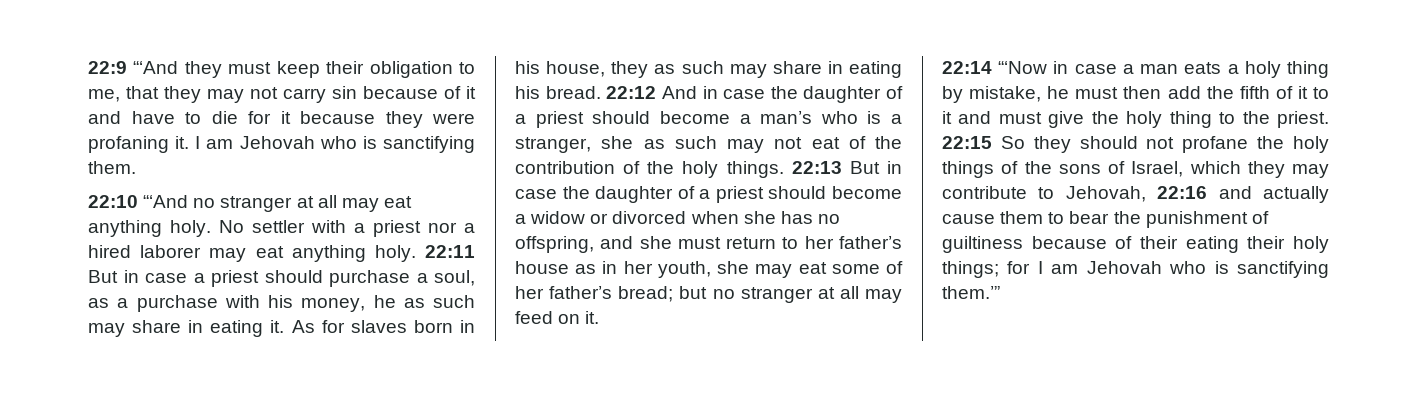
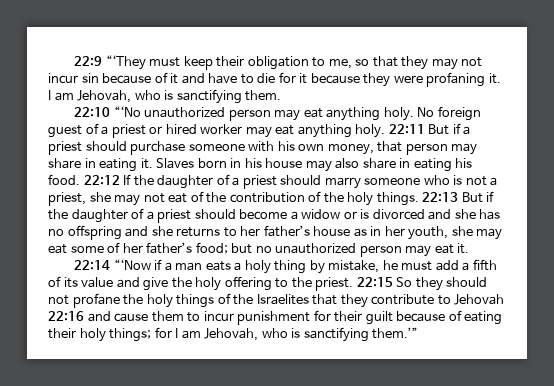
- 22:9 “‘And they must keep their obligation to me, that they may not carry sin because of it and have to die for it because they were profaning it.
+ 22:9 “‘They must keep their obligation to me, so that they may not incur sin because of it and have to die for it because they were profaning it.
- I am Jehovah who is sanctifying them.
+ I am Jehovah, who is sanctifying them.
- 22:10 “‘And no stranger at all may eat anything holy.
+ 22:10 “‘No unauthorized person may eat anything holy.
- No settler with a priest nor a hired laborer may eat anything holy.
+ No foreign guest of a priest or hired worker may eat anything holy.
- 22:11 But in case a priest should purchase a soul, as a purchase with his money, he as such may share in eating it.
+ 22:11 But if a priest should purchase someone with his own money, that person may share in eating it.
- As for slaves born in his house, they as such may share in eating his bread. 22:12 And in case the daughter of a priest should become a man’s who is a stranger, she as such may not eat of the contribution of the holy things.
+ Slaves born in his house may also share in eating his food. 22:12 If the daughter of a priest should marry someone who is not a priest, she may not eat of the contribution of the holy things.
- 22:13 But in case the daughter of a priest should become a widow or divorced when she has no offspring, and she must return to her father’s house as in her youth, she may eat some of her father’s bread; but no stranger at all may feed on it.
+ 22:13 But if the daughter of a priest should become a widow or is divorced and she has no offspring and she returns to her father’s house as in her youth, she may eat some of her father’s food; but no unauthorized person may eat it.
- 22:14 “‘Now in case a man eats a holy thing by mistake, he must then add the fifth of it to it and must give the holy thing to the priest.
+ 22:14 “‘Now if a man eats a holy thing by mistake, he must add a fifth of its value and give the holy offering to the priest.
- 22:15 So they should not profane the holy things of the sons of Israel, which they may contribute to Jehovah, 22:16 and actually cause them to bear the punishment of guiltiness because of their eating their holy things; for I am Jehovah who is sanctifying them.’”
+ 22:15 So they should not profane the holy things of the Israelites that they contribute to Jehovah 22:16 and cause them to incur punishment for their guilt because of eating their holy things; for I am Jehovah, who is sanctifying them.’”

